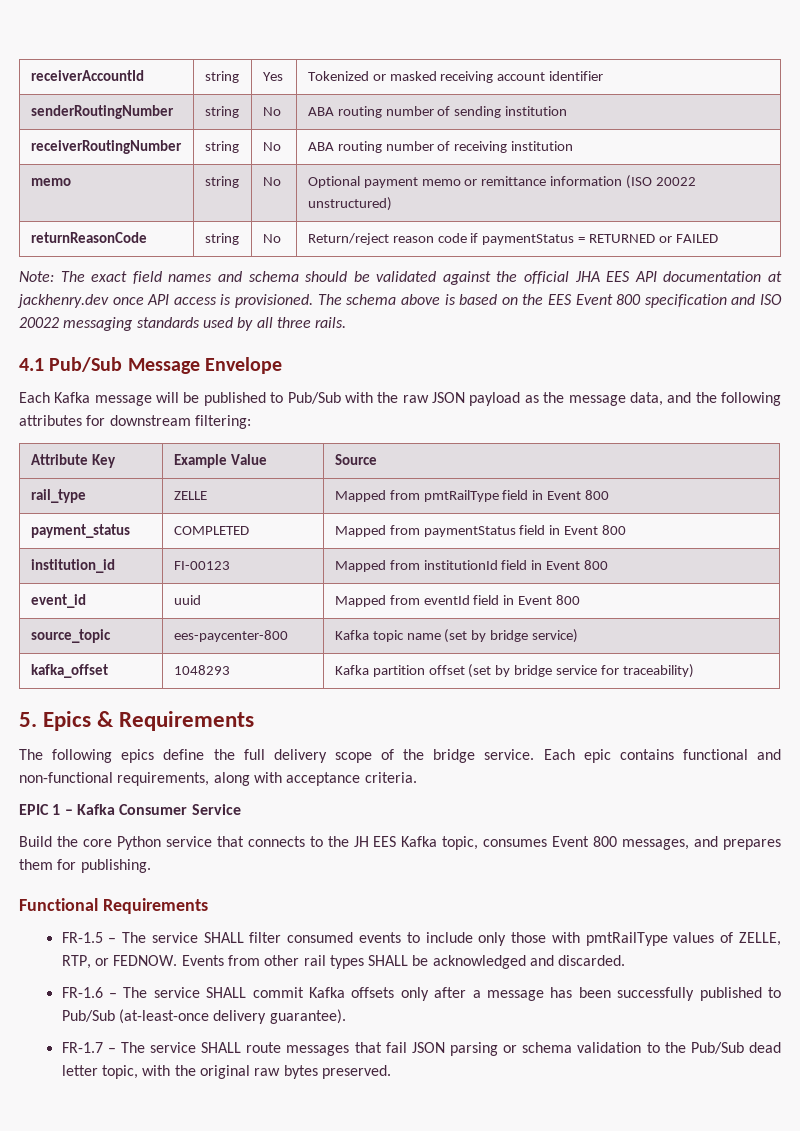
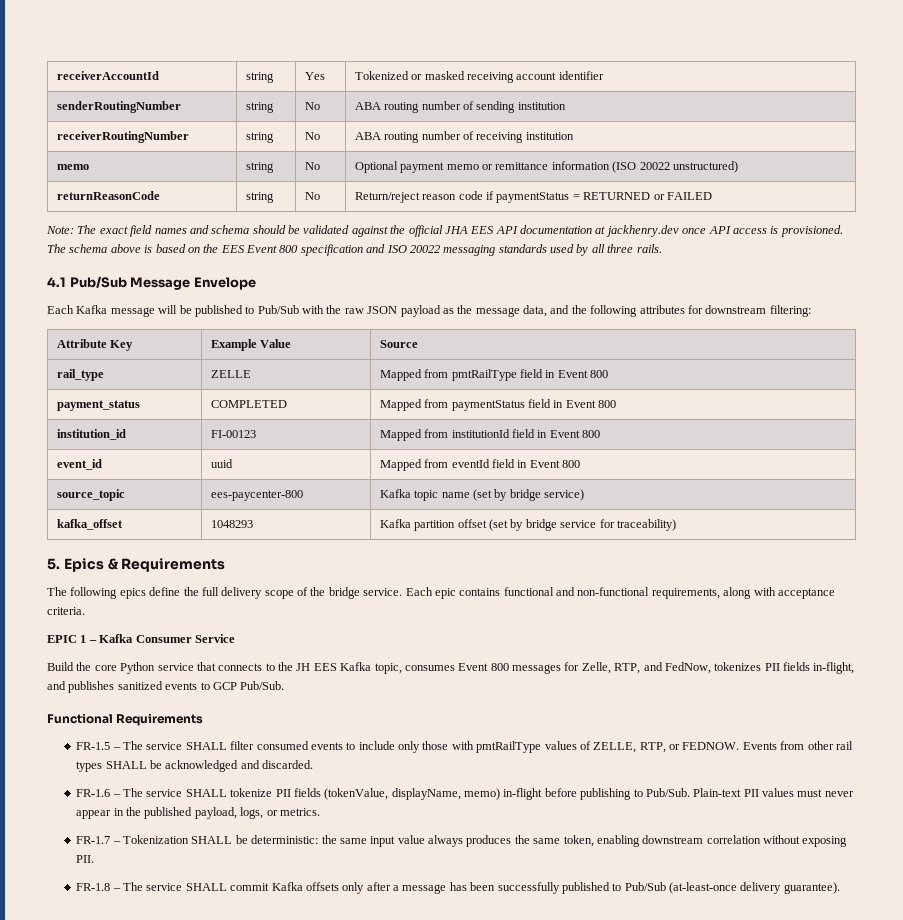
- Build the core Python service that connects to the JH EES Kafka topic, consumes Event 800 messages, and prepares them for publishing.
+ Build the core Python service that connects to the JH EES Kafka topic, consumes Event 800 messages for Zelle, RTP, and FedNow, tokenizes PII fields in-flight, and publishes sanitized events to GCP Pub/Sub.
- FR-1.6 – The service SHALL commit Kafka offsets only after a message has been successfully published to Pub/Sub (at-least-once delivery guarantee).
+ FR-1.6 – The service SHALL tokenize PII fields (tokenValue, displayName, memo) in-flight before publishing to Pub/Sub. Plain-text PII values must never appear in the published payload, logs, or metrics.
+ FR-1.7 – Tokenization SHALL be deterministic: the same input value always produces the same token, enabling downstream correlation without exposing PII.
+ FR-1.8 – The service SHALL commit Kafka offsets only after a message has been successfully published to Pub/Sub (at-least-once delivery guarantee).
- FR-1.7 – The service SHALL route messages that fail JSON parsing or schema validation to the Pub/Sub dead letter topic, with the original raw bytes preserved.

